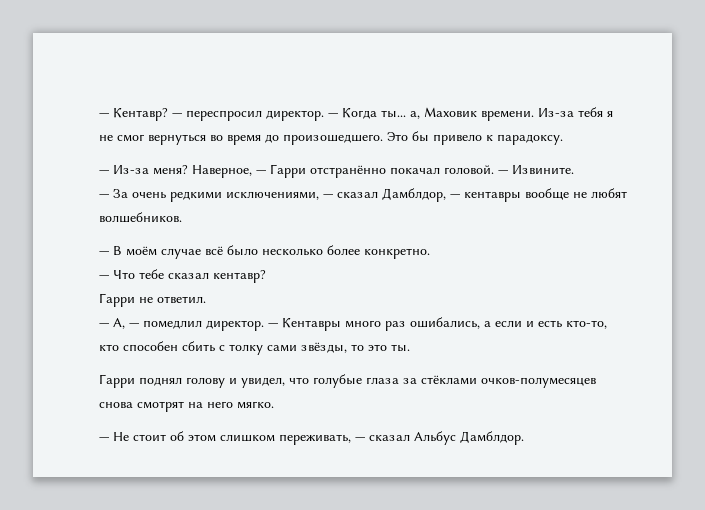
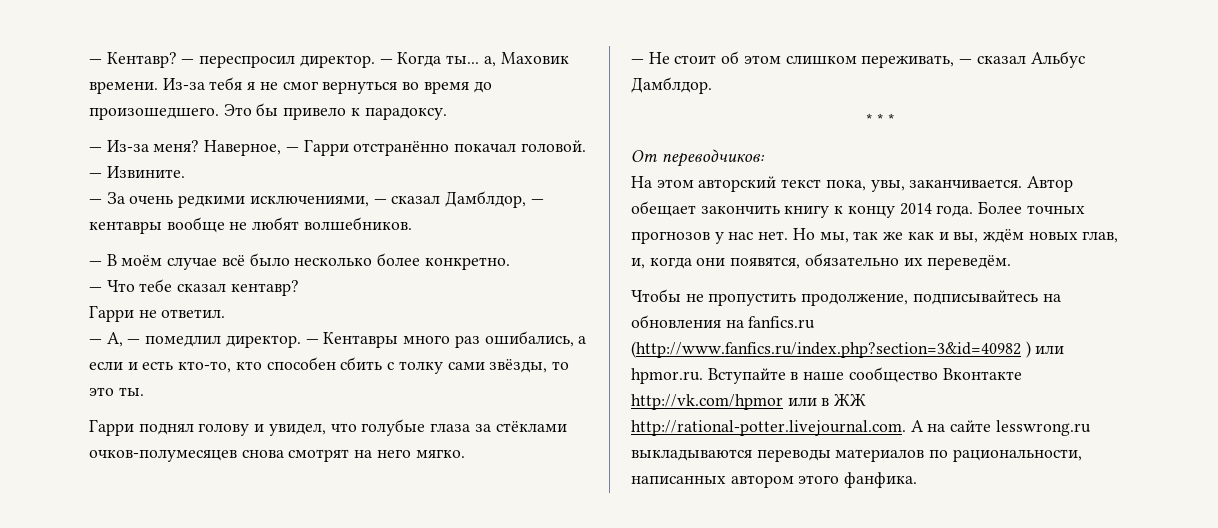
+ * * *
+ От переводчиков:
+ На этом авторский текст пока, увы, заканчивается. Автор обещает закончить книгу к концу 2014 года. Более точных прогнозов у нас нет. Но мы, так же как и вы, ждём новых глав, и, когда они появятся, обязательно их переведём.
+ Чтобы не пропустить продолжение, подписывайтесь на обновления на fanfics.ru (http://www.fanfics.ru/index.php?section=3&id=40982 ) или hpmor.ru. Вступайте в наше сообщество Вконтакте http://vk.com/hpmor или в ЖЖ http://rational-potter.livejournal.com. А на сайте lesswrong.ru выкладываются переводы материалов по рациональности, написанных автором этого фанфика.

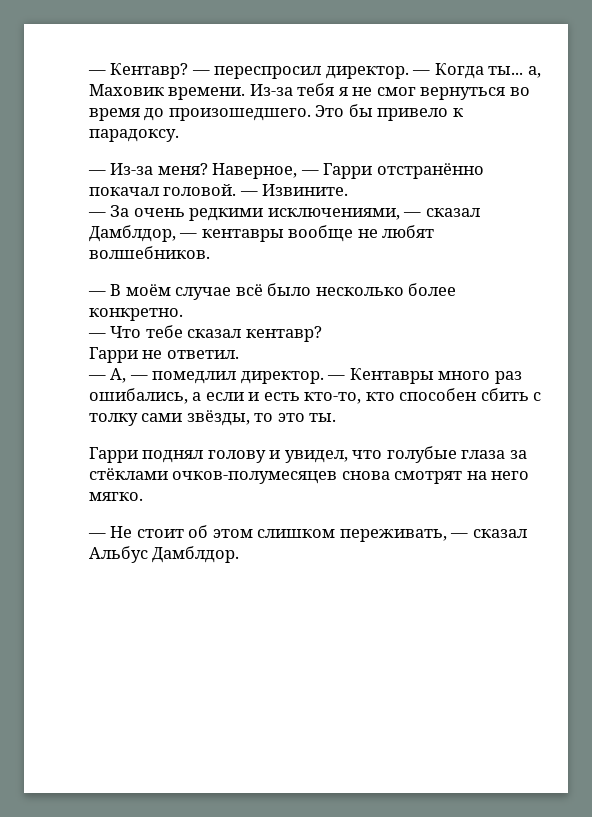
- * * *
- От переводчиков:
- На этом авторский текст пока, увы, заканчивается. Автор обещает закончить книгу к концу 2014 года. Более точных прогнозов у нас нет. Но мы, так же как и вы, ждём новых глав, и, когда они появятся, обязательно их переведём.
- Чтобы не пропустить продолжение, подписывайтесь на обновления на fanfics.ru (http://www.fanfics.ru/index.php?section=3&id=40982 ) или hpmor.ru. Вступайте в наше сообщество Вконтакте http://vk.com/hpmor или в ЖЖ http://rational-potter.livejournal.com. А на сайте lesswrong.ru выкладываются переводы материалов по рациональности, написанных автором этого фанфика.

